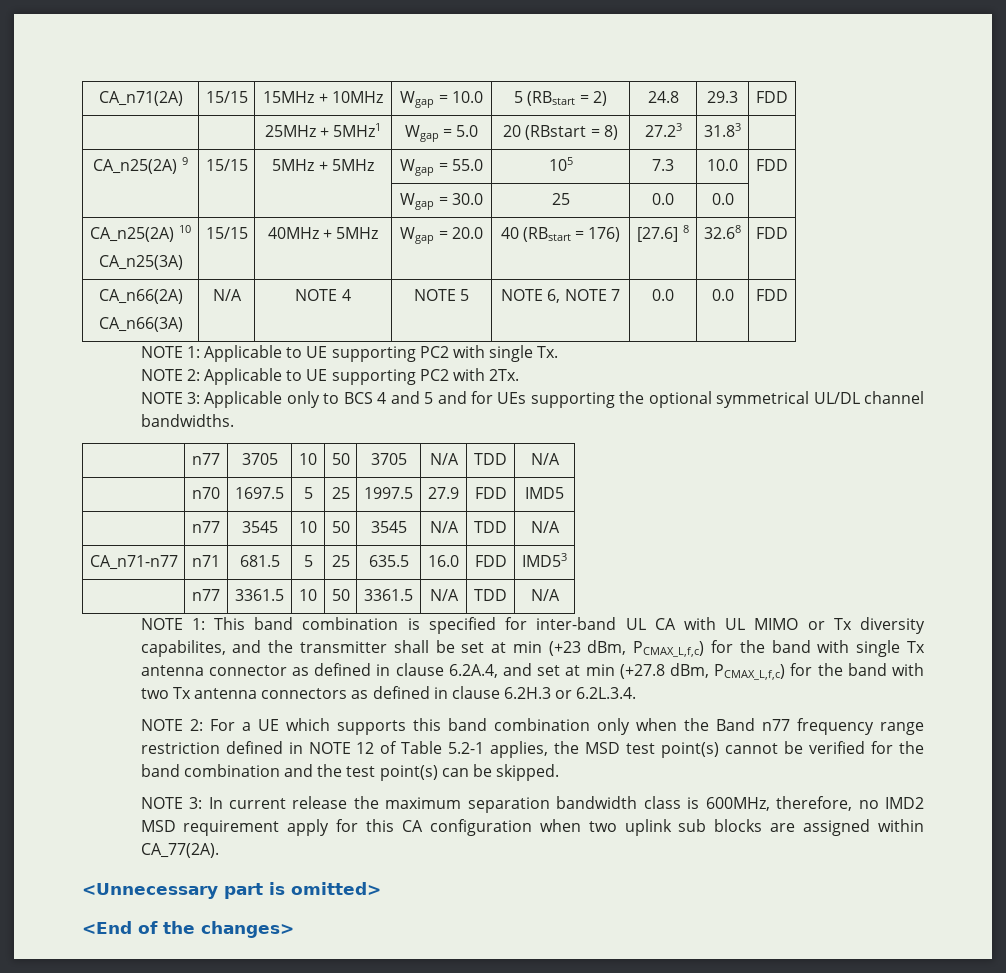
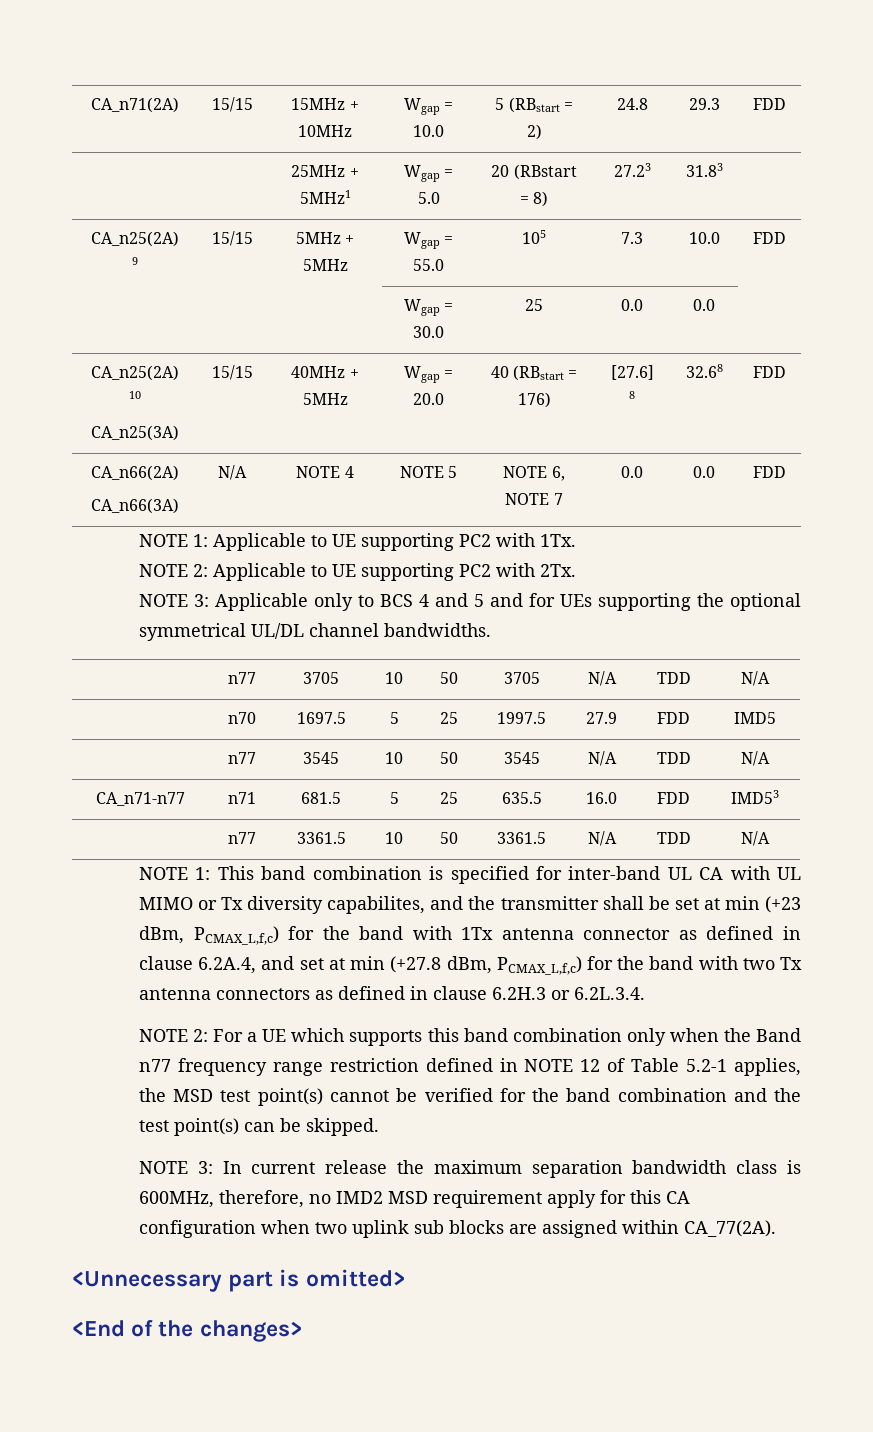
- NOTE 1: Applicable to UE supporting PC2 with single Tx.
+ NOTE 1: Applicable to UE supporting PC2 with 1Tx.
- This band combination is specified for inter-band UL CA with UL MIMO or Tx diversity capabilites, and the transmitter shall be set at min (+23 dBm, PCMAX_L,f,c) for the band with single Tx antenna connector as defined in clause 6.2A.4, and set at min (+27.8 dBm, PCMAX_L,f,c) for the band with two Tx antenna connectors as defined in clause 6.2H.3 or 6.2L.3.4.
+ This band combination is specified for inter-band UL CA with UL MIMO or Tx diversity capabilites, and the transmitter shall be set at min (+23 dBm, PCMAX_L,f,c) for the band with 1Tx antenna connector as defined in clause 6.2A.4, and set at min (+27.8 dBm, PCMAX_L,f,c) for the band with two Tx antenna connectors as defined in clause 6.2H.3 or 6.2L.3.4.

